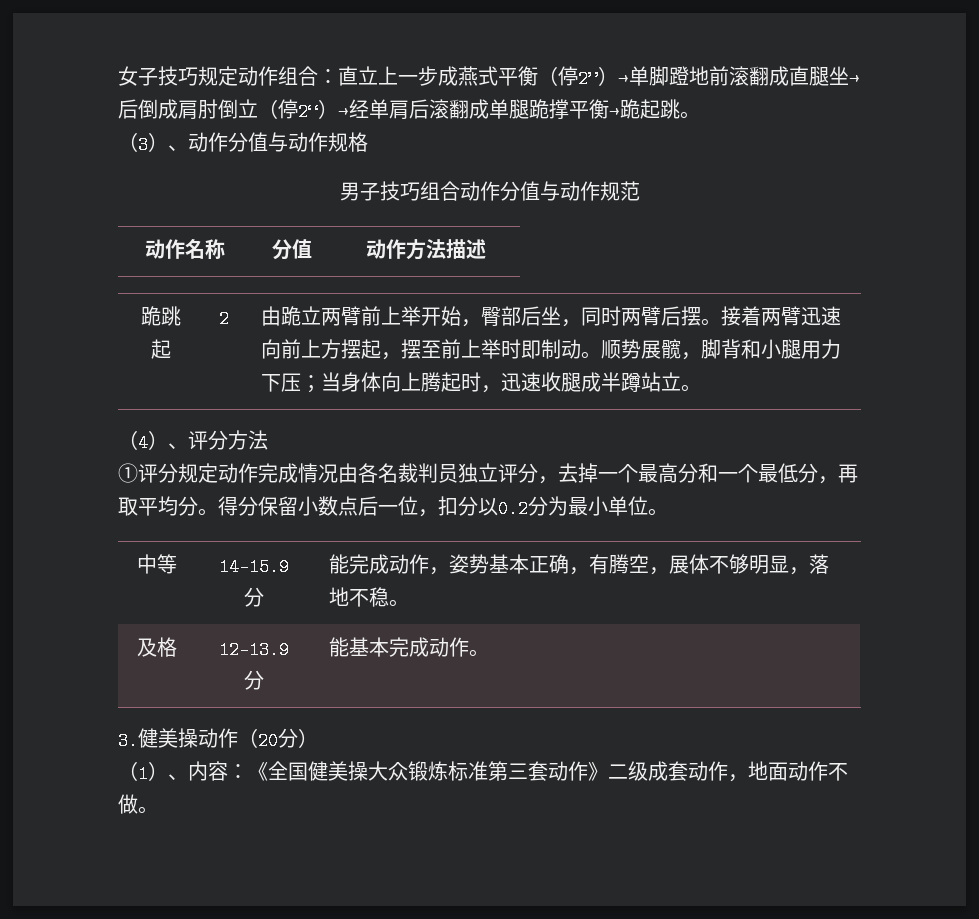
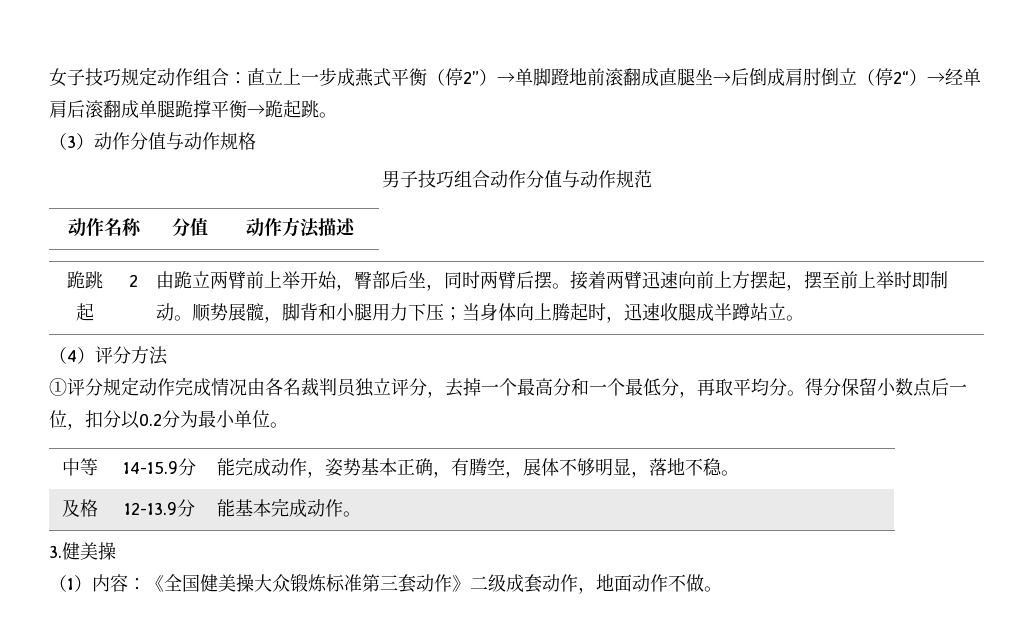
- （3）、动作分值与动作规格
+ （3）动作分值与动作规格
- （4）、评分方法
+ （4）评分方法
- 3.健美操动作（20分）
+ 3.健美操
- （1）、内容：《全国健美操大众锻炼标准第三套动作》二级成套动作，地面动作不做。
+ （1）内容：《全国健美操大众锻炼标准第三套动作》二级成套动作，地面动作不做。

